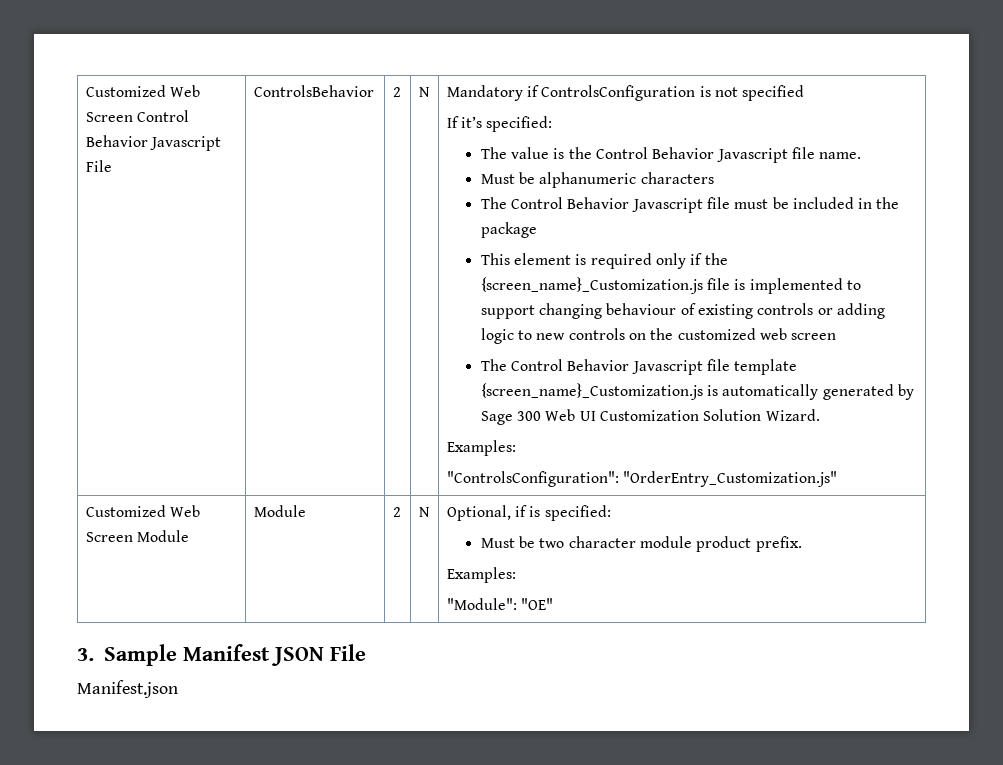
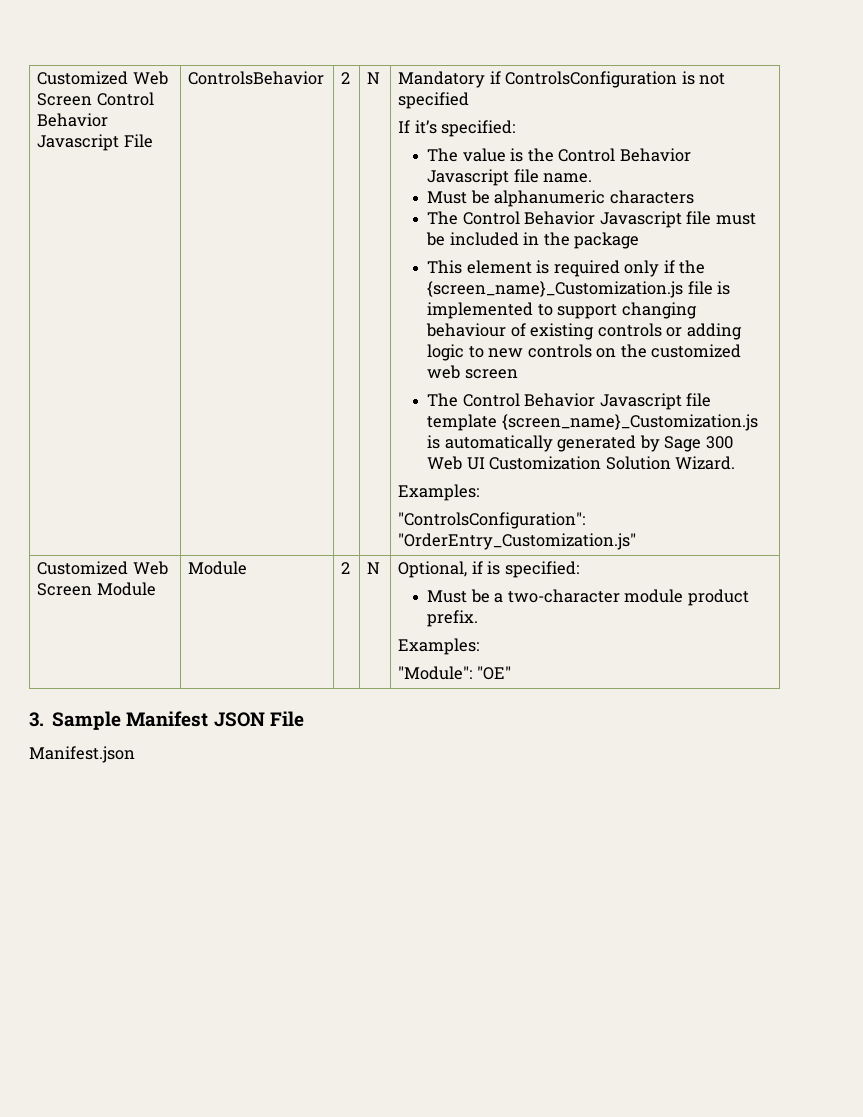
  Customized Web Screen Module | Module | 2 | N | Optional, if is specified:
- Must be two character module product prefix.
+ Must be a two-character module product prefix.

